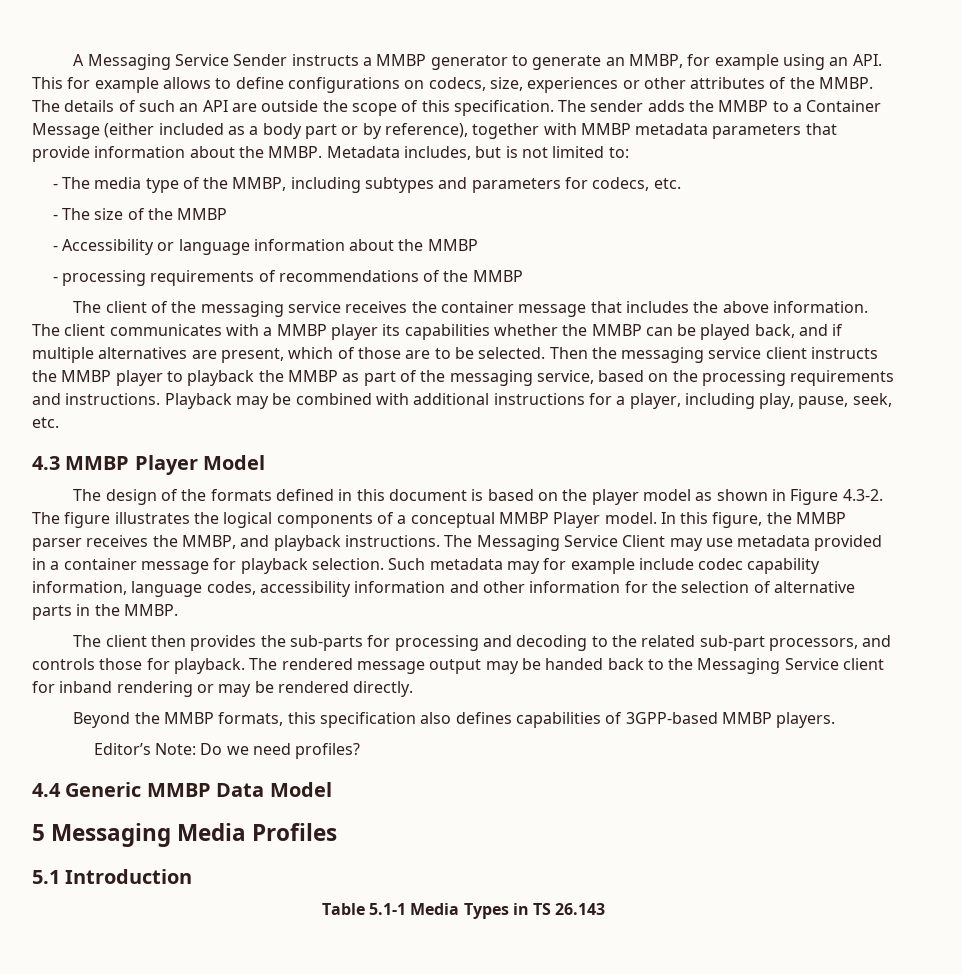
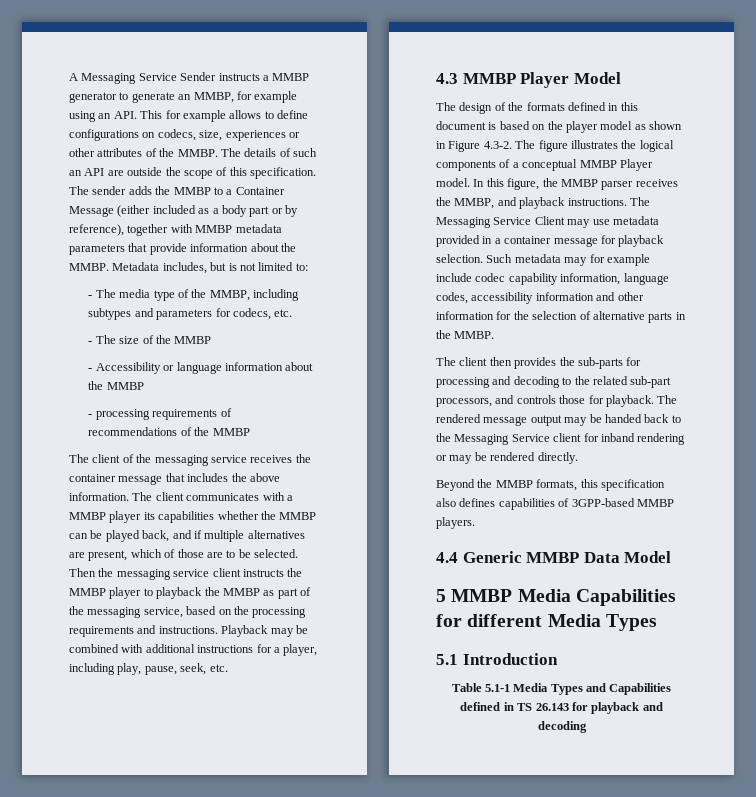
- Editor’s Note: Do we need profiles?
- 5 Messaging Media Profiles
+ 5 MMBP Media Capabilities for different Media Types
- Table 5.1-1 Media Types in TS 26.143
+ Table 5.1-1 Media Types and Capabilities defined in TS 26.143 for playback and decoding

